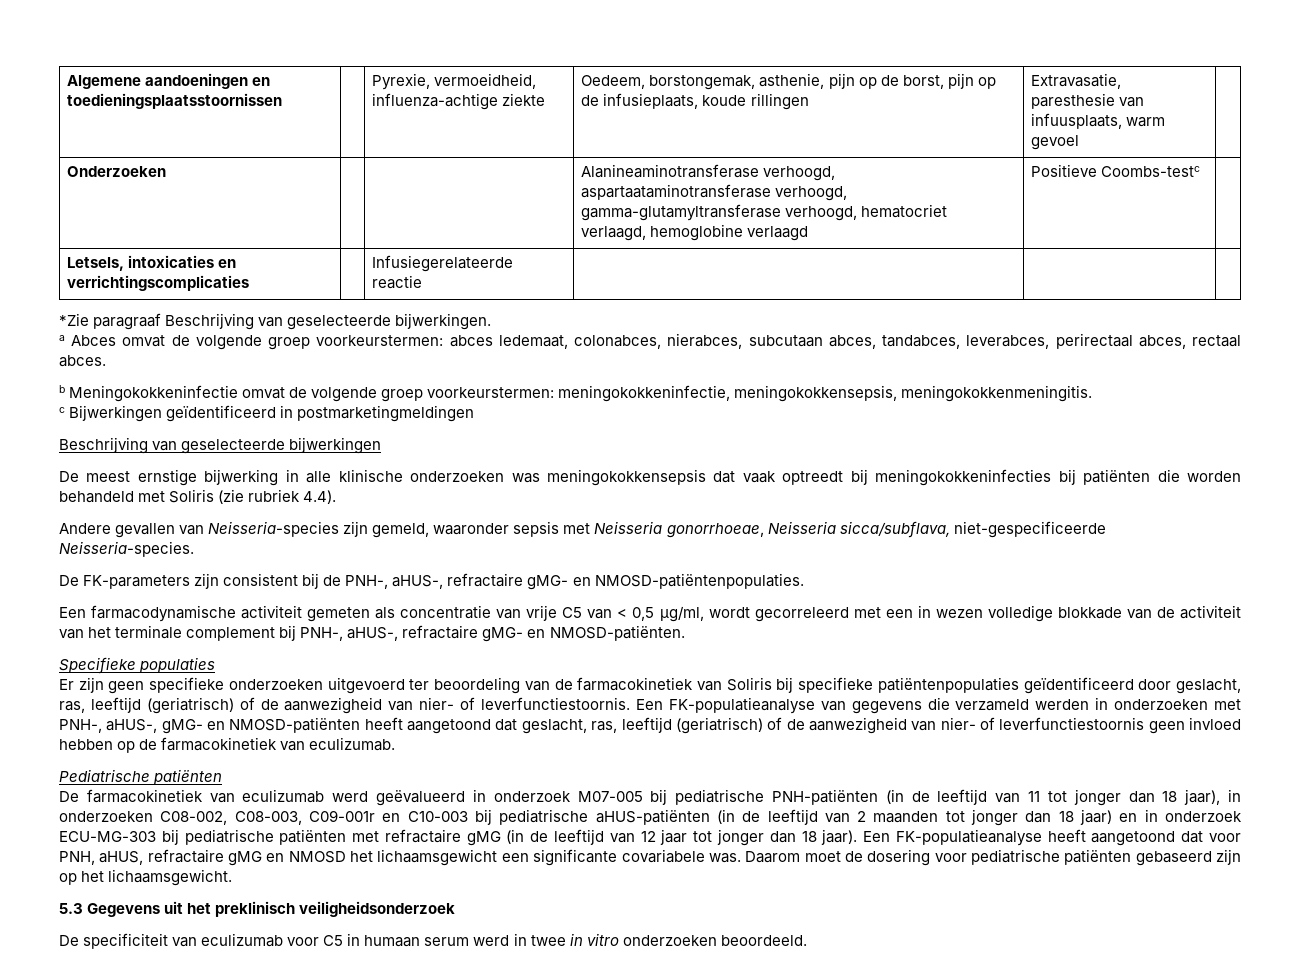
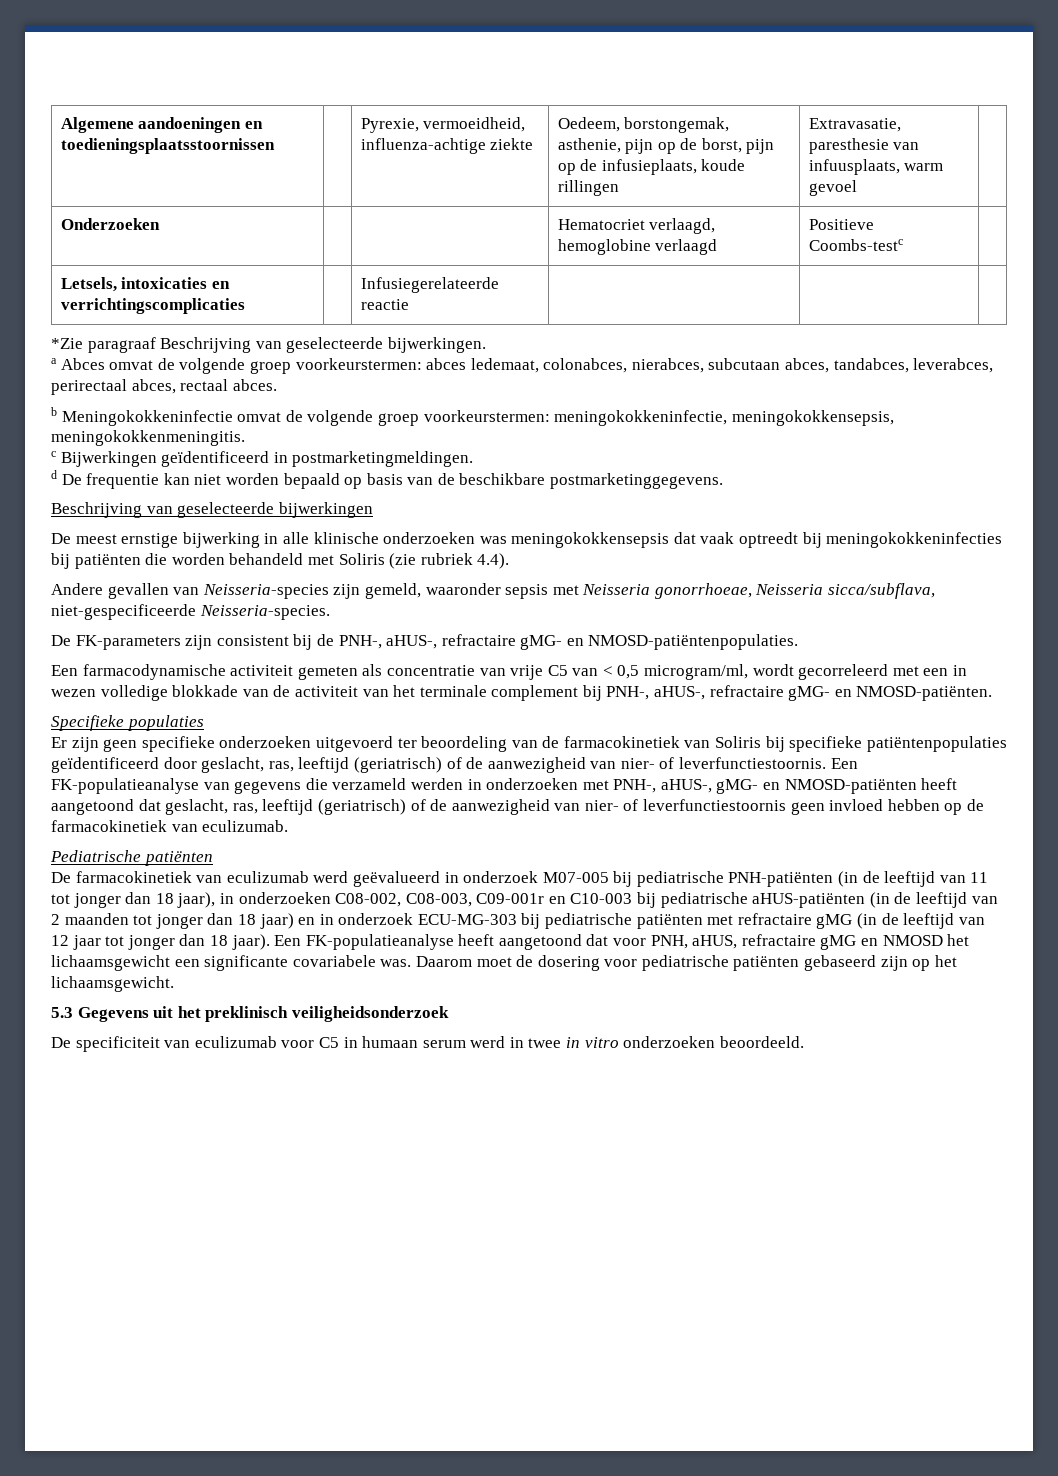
- Onderzoeken | | | Alanineaminotransferase verhoogd, aspartaataminotransferase verhoogd, gamma-glutamyltransferase verhoogd, hematocriet verlaagd, hemoglobine verlaagd | Positieve Coombs-testc |
+ Onderzoeken | | | Hematocriet verlaagd, hemoglobine verlaagd | Positieve Coombs-testc |
- c Bijwerkingen geïdentificeerd in postmarketingmeldingen
+ c Bijwerkingen geïdentificeerd in postmarketingmeldingen.
+ d De frequentie kan niet worden bepaald op basis van de beschikbare postmarketinggegevens.
- Een farmacodynamische activiteit gemeten als concentratie van vrije C5 van < 0,5 µg/ml, wordt gecorreleerd met een in wezen volledige blokkade van de activiteit van het terminale complement bij PNH-, aHUS-, refractaire gMG- en NMOSD-patiënten.
+ Een farmacodynamische activiteit gemeten als concentratie van vrije C5 van < 0,5 microgram/ml, wordt gecorreleerd met een in wezen volledige blokkade van de activiteit van het terminale complement bij PNH-, aHUS-, refractaire gMG- en NMOSD-patiënten.

